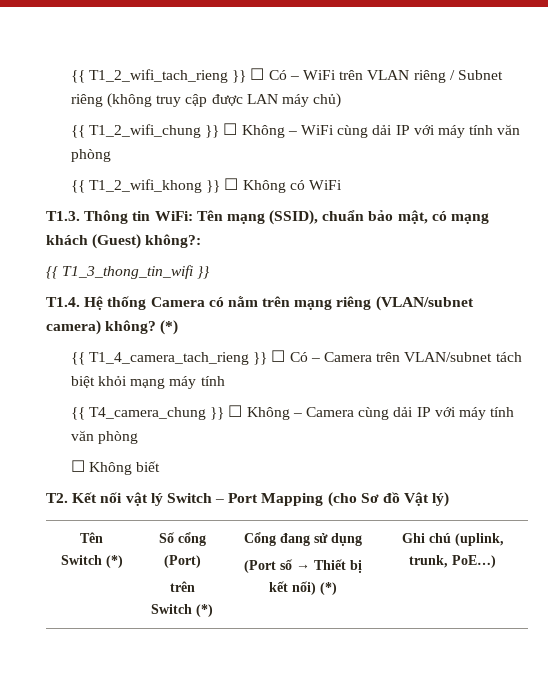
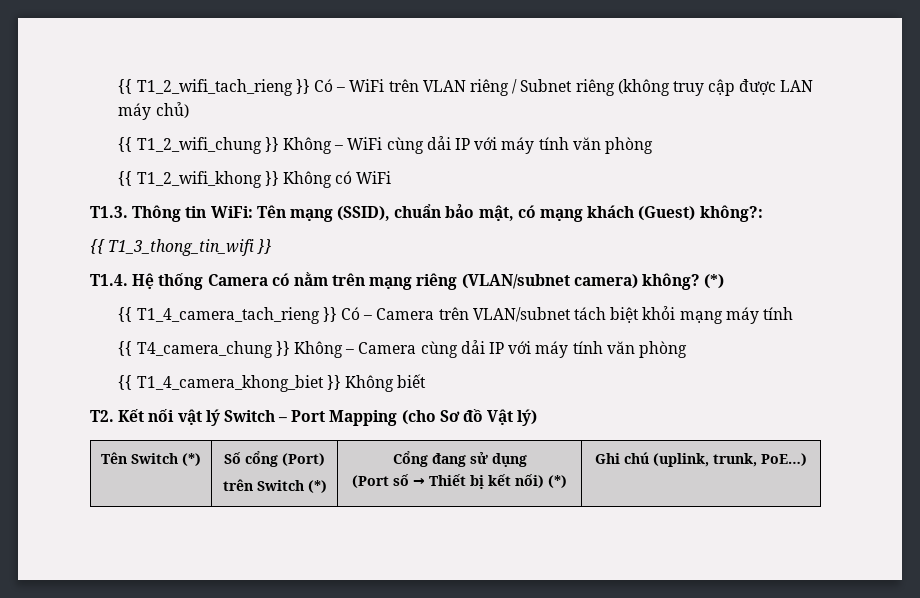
- {{ T1_2_wifi_tach_rieng }} ☐ Có – WiFi trên VLAN riêng / Subnet riêng (không truy cập được LAN máy chủ)
+ {{ T1_2_wifi_tach_rieng }} Có – WiFi trên VLAN riêng / Subnet riêng (không truy cập được LAN máy chủ)
- {{ T1_2_wifi_chung }} ☐ Không – WiFi cùng dải IP với máy tính văn phòng
+ {{ T1_2_wifi_chung }} Không – WiFi cùng dải IP với máy tính văn phòng
- {{ T1_2_wifi_khong }} ☐ Không có WiFi
+ {{ T1_2_wifi_khong }} Không có WiFi
- {{ T1_4_camera_tach_rieng }} ☐ Có – Camera trên VLAN/subnet tách biệt khỏi mạng máy tính
+ {{ T1_4_camera_tach_rieng }} Có – Camera trên VLAN/subnet tách biệt khỏi mạng máy tính
- {{ T4_camera_chung }} ☐ Không – Camera cùng dải IP với máy tính văn phòng
+ {{ T4_camera_chung }} Không – Camera cùng dải IP với máy tính văn phòng
- ☐ Không biết
+ {{ T1_4_camera_khong_biet }} Không biết

